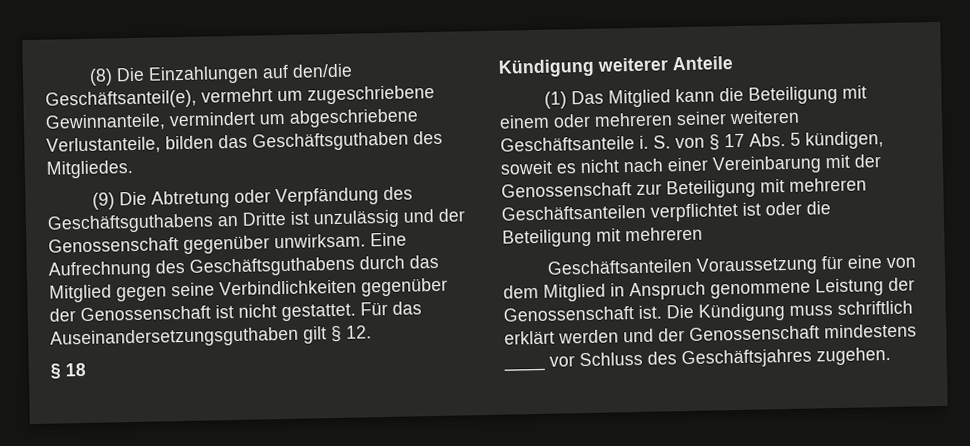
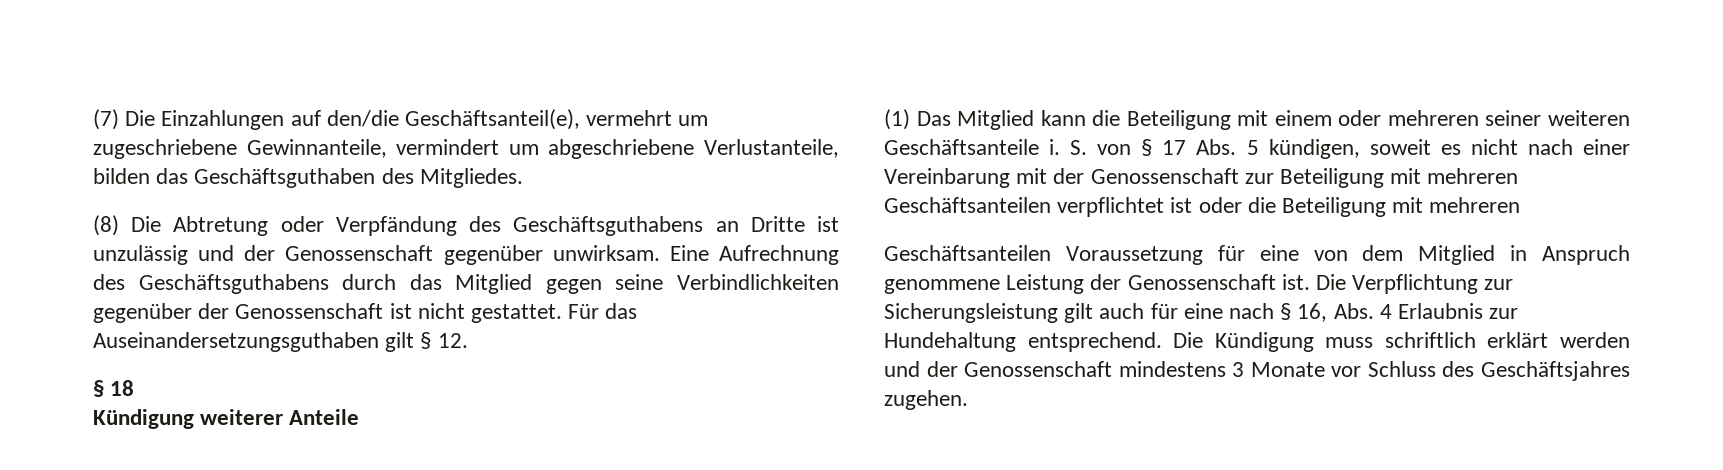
- (8) Die Einzahlungen auf den/die Geschäftsanteil(e), vermehrt um zugeschriebene Gewinnanteile, vermindert um abgeschriebene Verlustanteile, bilden das Geschäftsguthaben des Mitgliedes.
+ (7) Die Einzahlungen auf den/die Geschäftsanteil(e), vermehrt um zugeschriebene Gewinnanteile, vermindert um abgeschriebene Verlustanteile, bilden das Geschäftsguthaben des Mitgliedes.
- (9) Die Abtretung oder Verpfändung des Geschäftsguthabens an Dritte ist unzulässig und der Genossenschaft gegenüber unwirksam.
+ (8) Die Abtretung oder Verpfändung des Geschäftsguthabens an Dritte ist unzulässig und der Genossenschaft gegenüber unwirksam.
- Die Kündigung muss schriftlich erklärt werden und der Genossenschaft mindestens ____ vor Schluss des Geschäftsjahres zugehen.
+ Die Verpflichtung zur Sicherungsleistung gilt auch für eine nach § 16, Abs. 4 Erlaubnis zur Hundehaltung entsprechend. Die Kündigung muss schriftlich erklärt werden und der Genossenschaft mindestens 3 Monate vor Schluss des Geschäftsjahres zugehen.

